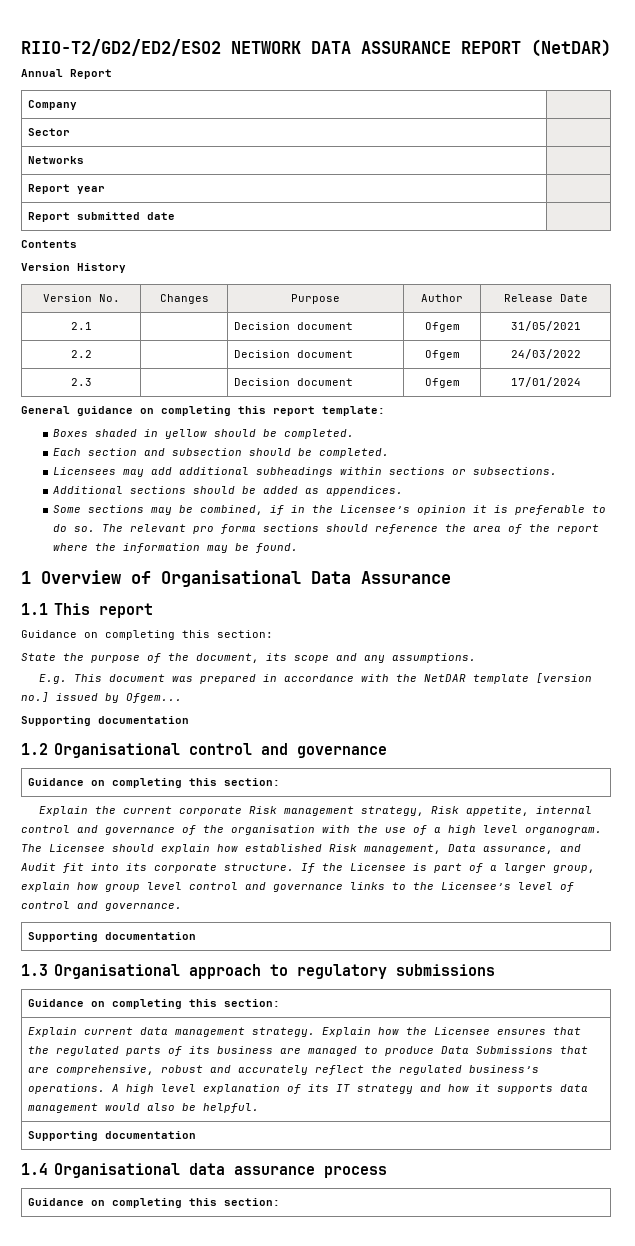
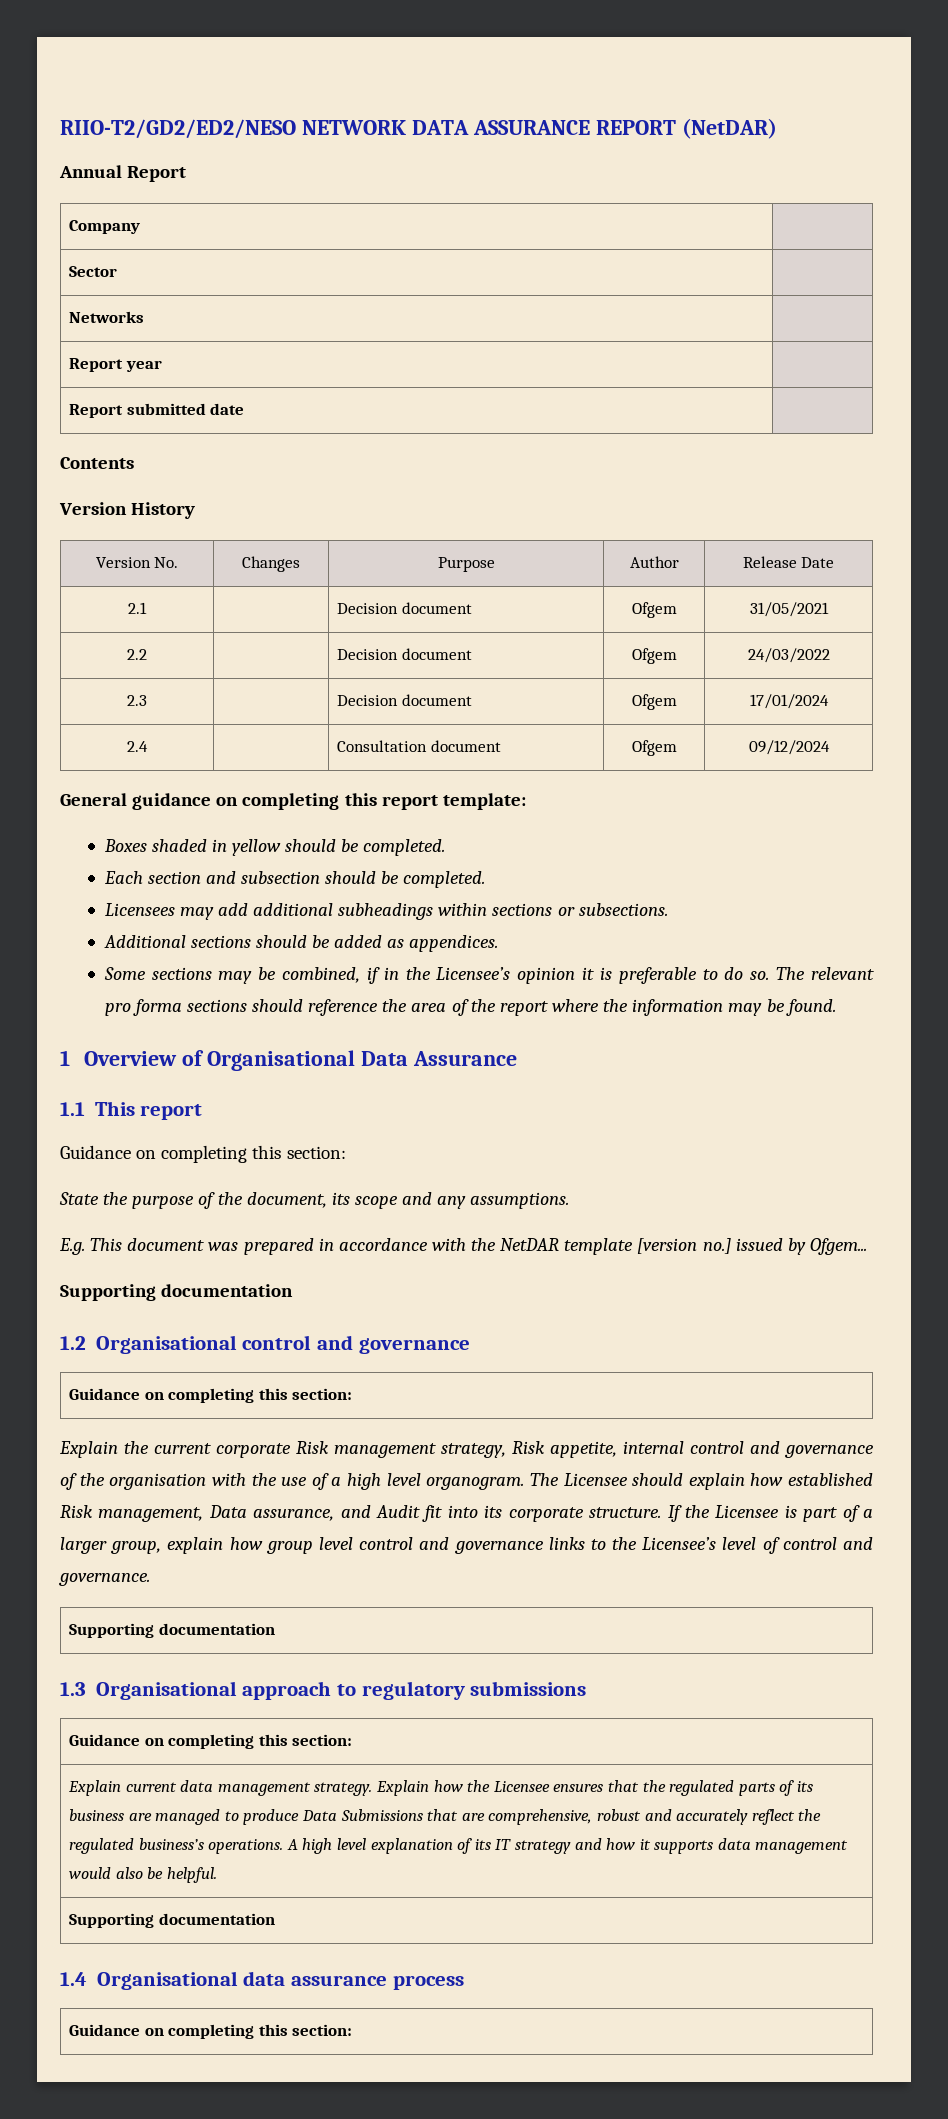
- RIIO-T2/GD2/ED2/ESO2 NETWORK DATA ASSURANCE REPORT (NetDAR)
+ RIIO-T2/GD2/ED2/NESO NETWORK DATA ASSURANCE REPORT (NetDAR)
+ 2.4 | | Consultation document | Ofgem | 09/12/2024

